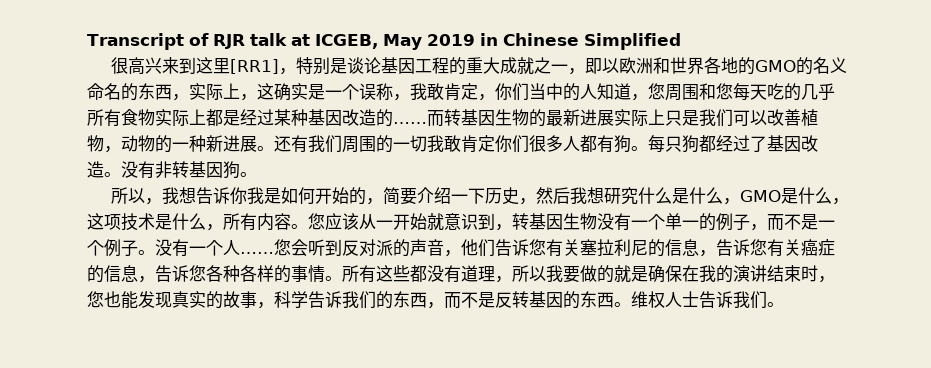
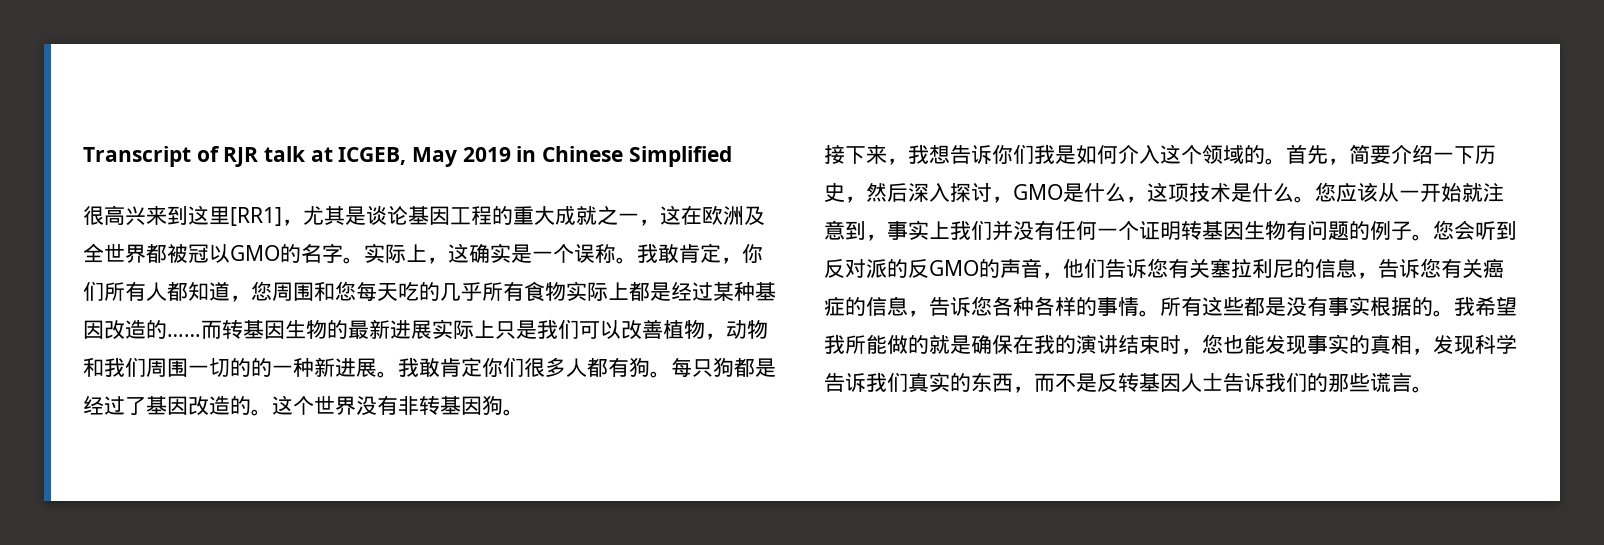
- 很高兴来到这里[RR1]，特别是谈论基因工程的重大成就之一，即以欧洲和世界各地的GMO的名义命名的东西，实际上，这确实是一个误称，我敢肯定，你们当中的人知道，您周围和您每天吃的几乎所有食物实际上都是经过某种基因改造的……
+ 很高兴来到这里[RR1]，尤其是谈论基因工程的重大成就之一，这在欧洲及全世界都被冠以GMO的名字。实际上，这确实是一个误称。我敢肯定，你们所有人都知道，您周围和您每天吃的几乎所有食物实际上都是经过某种基因改造的……
- 而转基因生物的最新进展实际上只是我们可以改善植物，动物的一种新进展。还有我们周围的一切我敢肯定你们很多人都有狗。
+ 而转基因生物的最新进展实际上只是我们可以改善植物，动物和我们周围一切的的一种新进展。我敢肯定你们很多人都有狗。
- 每只狗都经过了基因改造。没有非转基因狗。
+ 每只狗都是经过了基因改造的。这个世界没有非转基因狗。
- 所以，我想告诉你我是如何开始的，简要介绍一下历史，然后我想研究什么是什么，GMO是什么，这项技术是什么，所有内容。
+ 接下来，我想告诉你们我是如何介入这个领域的。首先，简要介绍一下历史，然后深入探讨，GMO是什么，这项技术是什么。
- 您应该从一开始就意识到，转基因生物没有一个单一的例子，而不是一个例子。没有一个人……
+ 您应该从一开始就注意到，事实上我们并没有任何一个证明转基因生物有问题的例子。
- 您会听到反对派的声音，他们告诉您有关塞拉利尼的信息，告诉您有关癌症的信息，告诉您各种各样的事情。
+ 您会听到反对派的反GMO的声音，他们告诉您有关塞拉利尼的信息，告诉您有关癌症的信息，告诉您各种各样的事情。
- 所有这些都没有道理，所以我要做的就是确保在我的演讲结束时，您也能发现真实的故事，科学告诉我们的东西，而不是反转基因的东西。维权人士告诉我们。
+ 所有这些都是没有事实根据的。我希望我所能做的就是确保在我的演讲结束时，您也能发现事实的真相，发现科学告诉我们真实的东西，而不是反转基因人士告诉我们的那些谎言。

